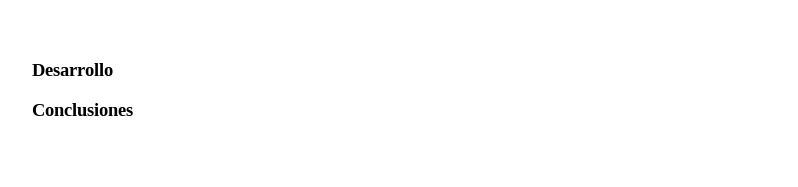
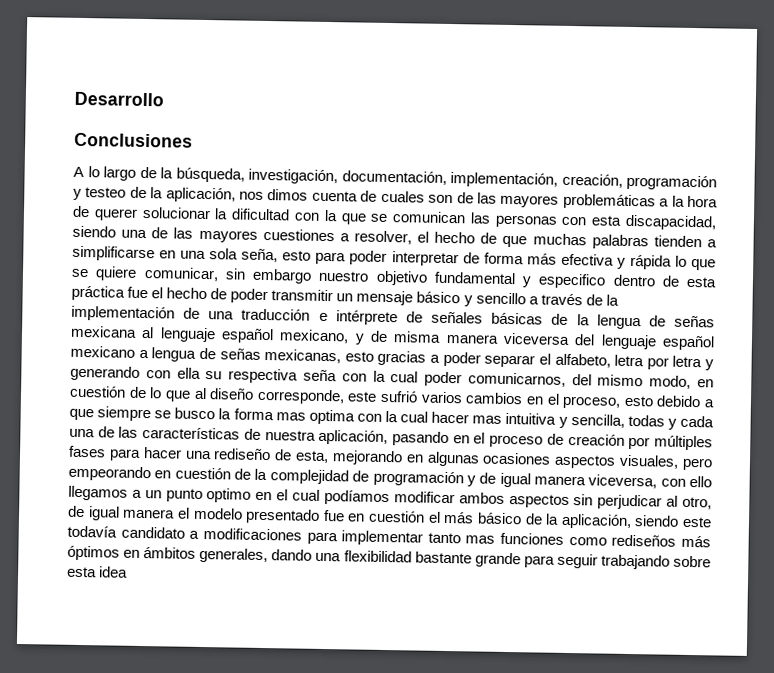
+ A lo largo de la búsqueda, investigación, documentación, implementación, creación, programación y testeo de la aplicación, nos dimos cuenta de cuales son de las mayores problemáticas a la hora de querer solucionar la dificultad con la que se comunican las personas con esta discapacidad, siendo una de las mayores cuestiones a resolver, el hecho de que muchas palabras tienden a simplificarse en una sola seña, esto para poder interpretar de forma más efectiva y rápida lo que se quiere comunicar, sin embargo nuestro objetivo fundamental y especifico dentro de esta práctica fue el hecho de poder transmitir un mensaje básico y sencillo a través de la implementación de una traducción e intérprete de señales básicas de la lengua de señas mexicana al lenguaje español mexicano, y de misma manera viceversa del lenguaje español mexicano a lengua de señas mexicanas, esto gracias a poder separar el alfabeto, letra por letra y generando con ella su respectiva seña con la cual poder comunicarnos, del mismo modo, en cuestión de lo que al diseño corresponde, este sufrió varios cambios en el proceso, esto debido a que siempre se busco la forma mas optima con la cual hacer mas intuitiva y sencilla, todas y cada una de las características de nuestra aplicación, pasando en el proceso de creación por múltiples fases para hacer una rediseño de esta, mejorando en algunas ocasiones aspectos visuales, pero empeorando en cuestión de la complejidad de programación y de igual manera viceversa, con ello llegamos a un punto optimo en el cual podíamos modificar ambos aspectos sin perjudicar al otro, de igual manera el modelo presentado fue en cuestión el más básico de la aplicación, siendo este todavía candidato a modificaciones para implementar tanto mas funciones como rediseños más óptimos en ámbitos generales, dando una flexibilidad bastante grande para seguir trabajando sobre esta idea

